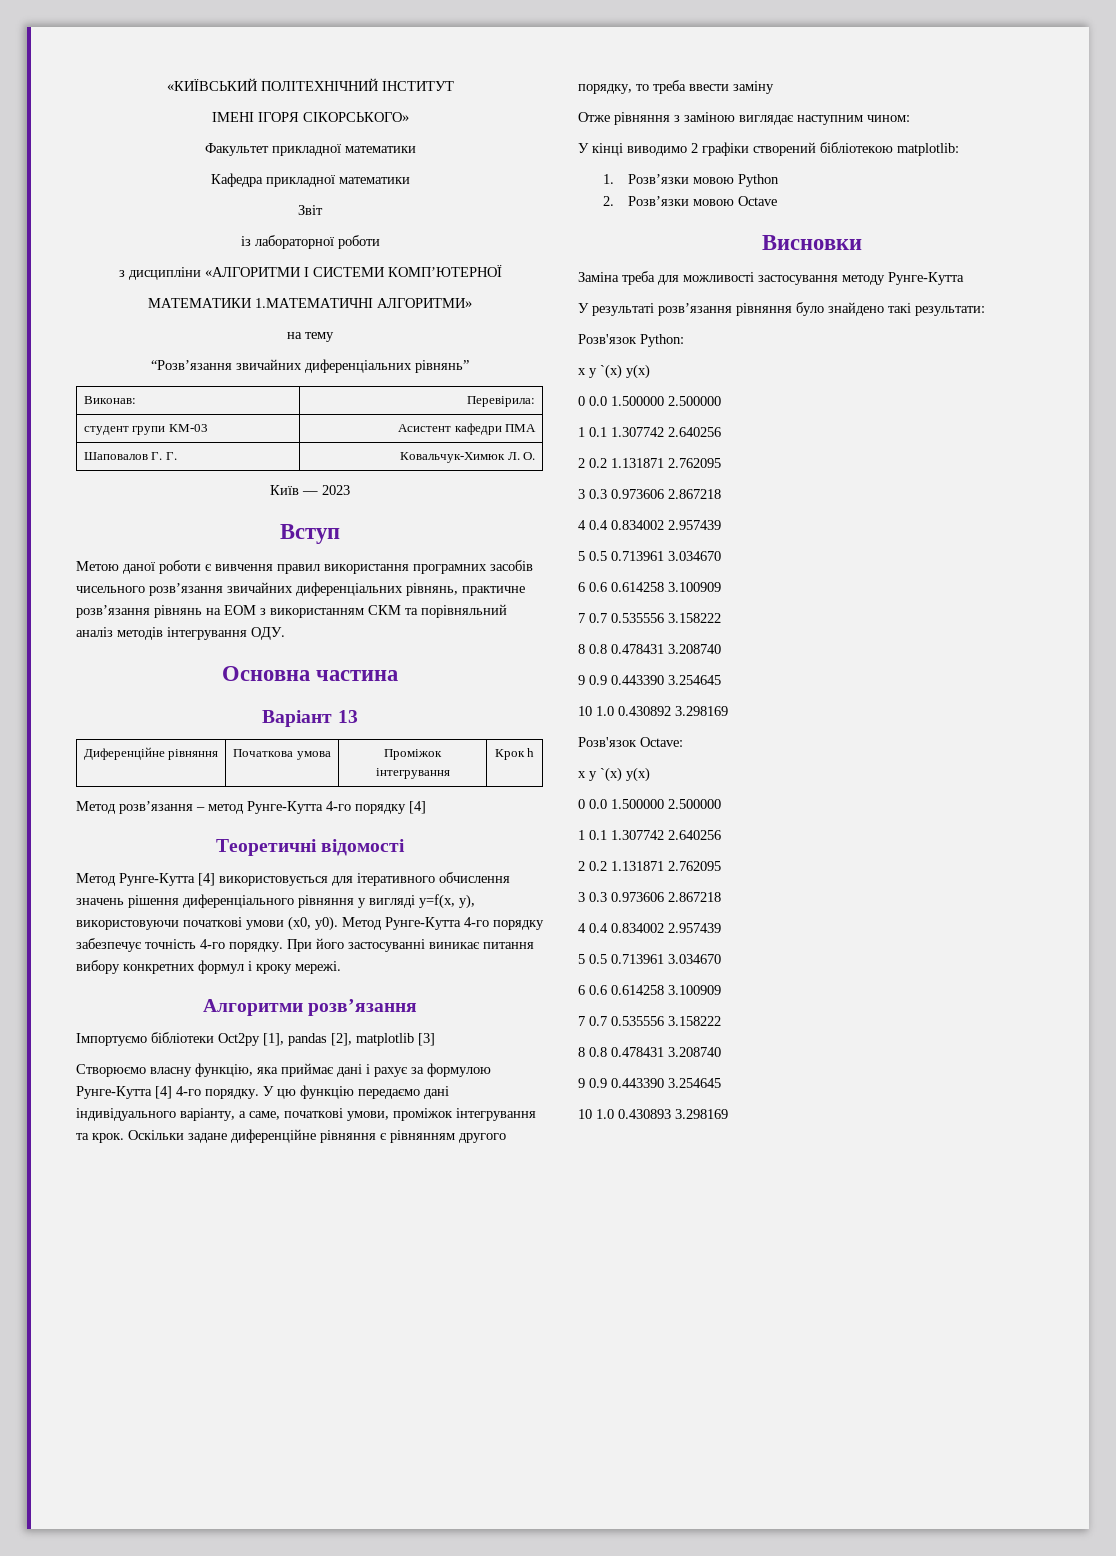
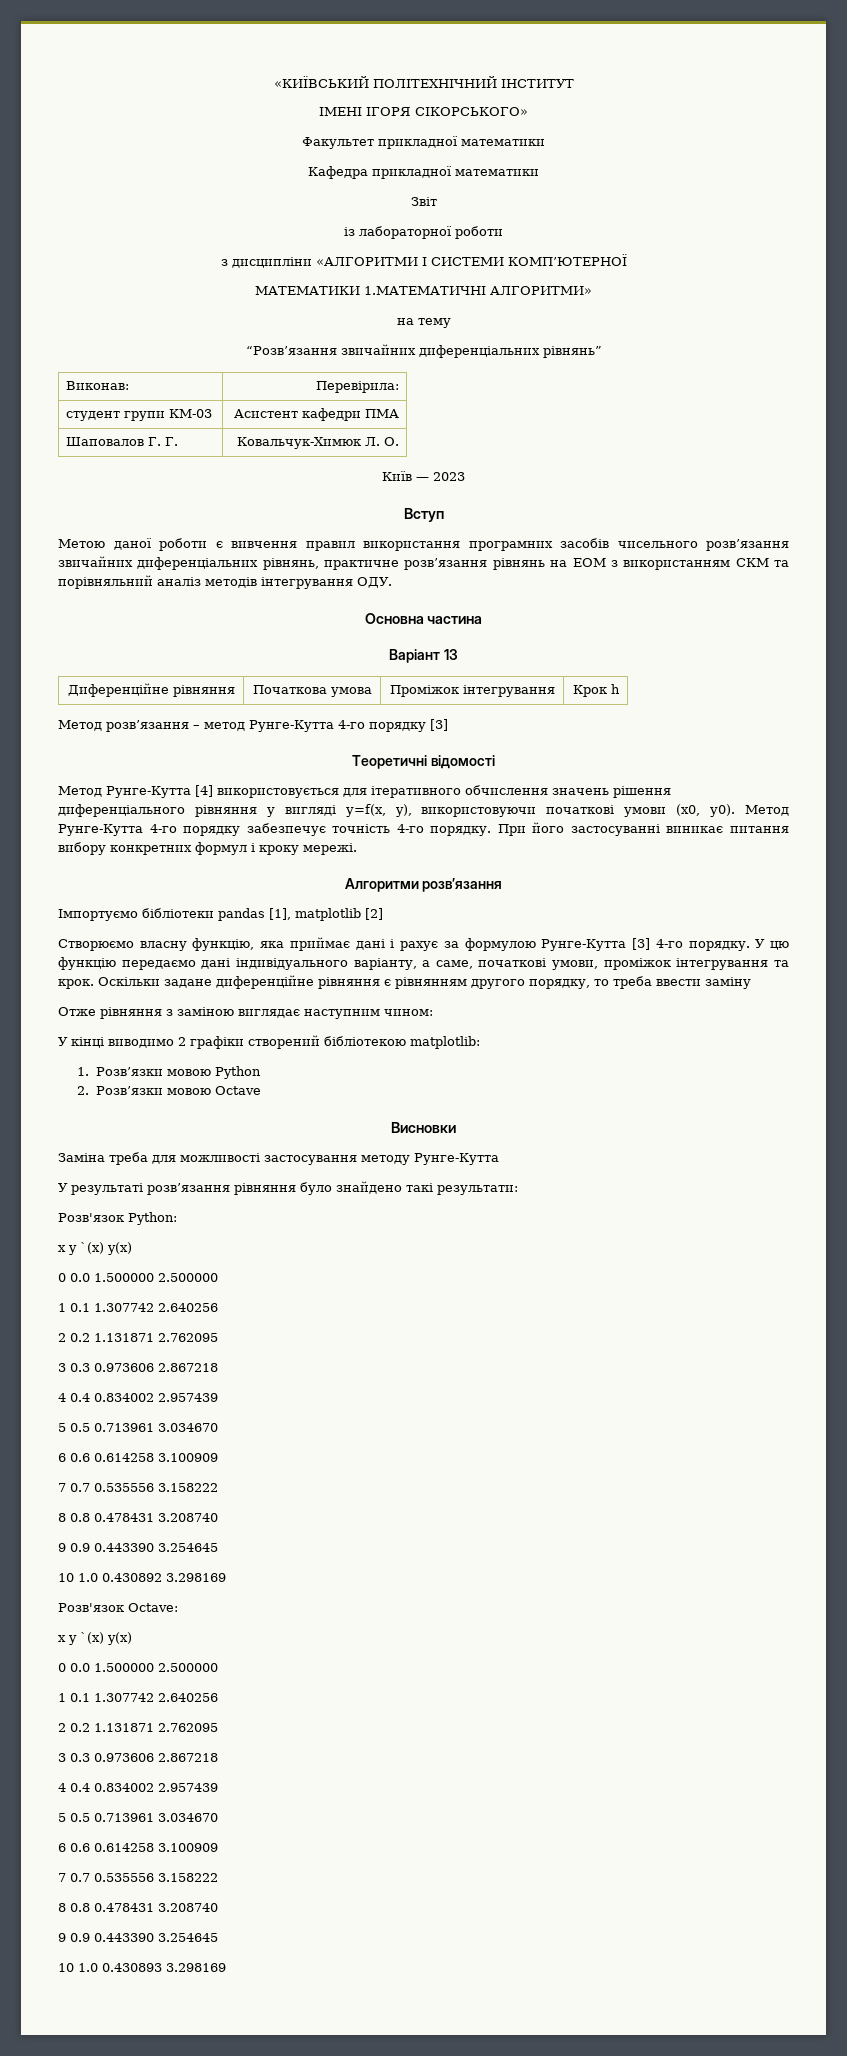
- Метод розв’язання – метод Рунге-Кутта 4-го порядку [4]
+ Метод розв’язання – метод Рунге-Кутта 4-го порядку [3]
- Імпортуємо бібліотеки Oct2py [1], pandas [2], matplotlib [3]
+ Імпортуємо бібліотеки pandas [1], matplotlib [2]
- Створюємо власну функцію, яка приймає дані і рахує за формулою Рунге-Кутта [4] 4-го порядку.
+ Створюємо власну функцію, яка приймає дані і рахує за формулою Рунге-Кутта [3] 4-го порядку.

